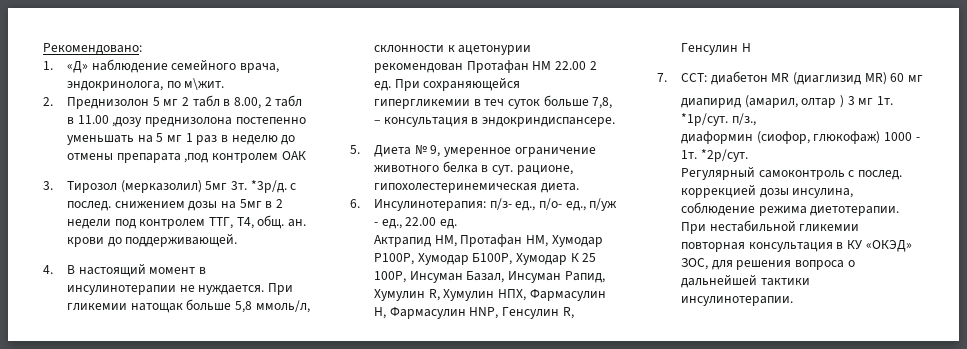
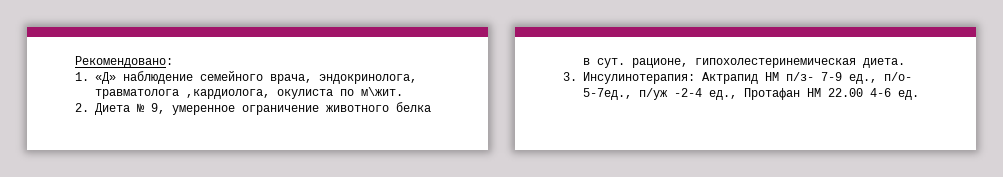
- 1. «Д» наблюдение семейного врача, эндокринолога, по м\жит.
+ 1. «Д» наблюдение семейного врача, эндокринолога, травматолога ,кардиолога, окулиста по м\жит.
- 2. Преднизолон 5 мг 2 табл в 8.00, 2 табл в 11.00 ,дозу преднизолона постепенно уменьшать на 5 мг 1 раз в неделю до отмены препарата ,под контролем ОАК
- 3. Тирозол (мерказолил) 5мг 3т. *3р/д. с послед. снижением дозы на 5мг в 2 недели под контролем ТТГ, Т4, общ. ан. крови до поддерживающей.
- 4. В настоящий момент в инсулинотерапии не нуждается. При гликемии натощак больше 5,8 ммоль/л, склонности к ацетонурии рекомендован Протафан НМ 22.00 2 ед. При сохраняющейся гипергликемии в теч суток больше 7,8, – консультация в эндокриндиспансере.
- 5. Диета № 9, умеренное ограничение животного белка в сут. рационе, гипохолестеринемическая диета.
+ 2. Диета № 9, умеренное ограничение животного белка в сут. рационе, гипохолестеринемическая диета.
- 6. Инсулинотерапия: п/з- ед., п/о- ед., п/уж - ед., 22.00 ед.
- Актрапид НМ, Протафан НМ, Хумодар Р100Р, Хумодар Б100Р, Хумодар К 25 100Р, Инсуман Базал, Инсуман Рапид, Хумулин R, Хумулин НПХ, Фармасулин Н, Фармасулин НNР, Генсулин R, Генсулин Н
- 7. ССТ: диабетон МR (диаглизид МR) 60 мг
- диапирид (амарил, олтар ) 3 мг 1т. *1р/сут. п/з.,
- диаформин (сиофор, глюкофаж) 1000 - 1т. *2р/сут.
- Регулярный самоконтроль с послед. коррекцией дозы инсулина, соблюдение режима диетотерапии. При нестабильной гликемии повторная консультация в КУ «ОКЭД» ЗОС, для решения вопроса о дальнейшей тактики инсулинотерапии.
+ 3. Инсулинотерапия: Актрапид НМ п/з- 7-9 ед., п/о- 5-7ед., п/уж -2-4 ед., Протафан НМ 22.00 4-6 ед.

